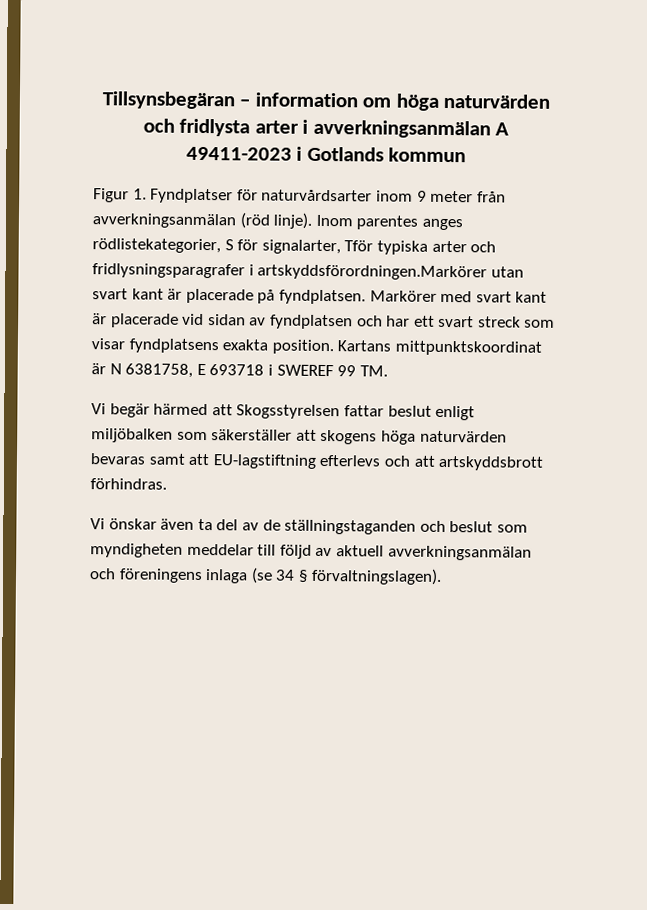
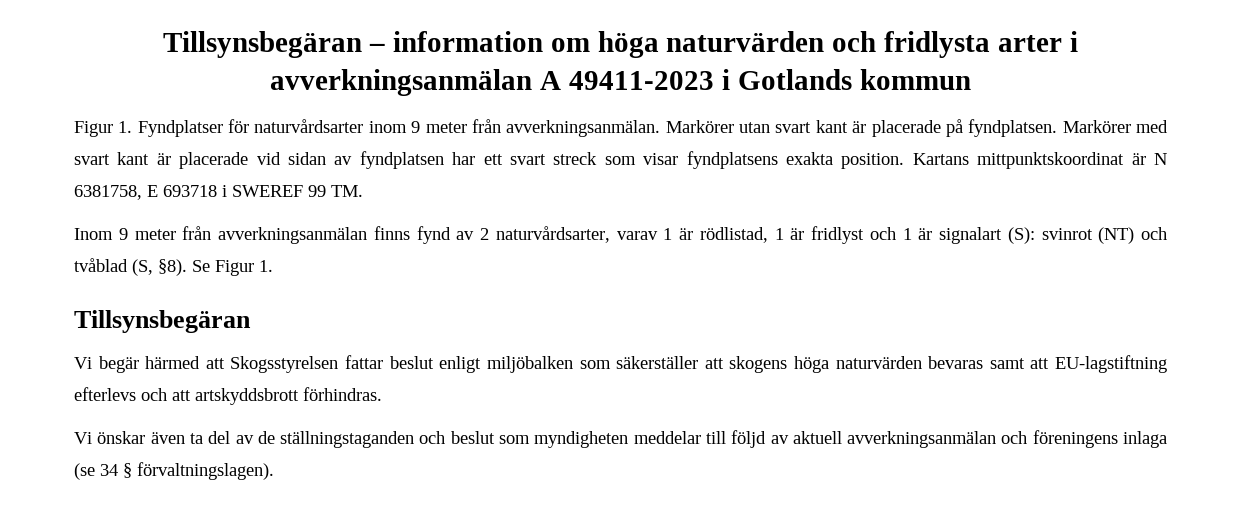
- Figur 1. Fyndplatser för naturvårdsarter inom 9 meter från avverkningsanmälan (röd linje). Inom parentes anges rödlistekategorier, S för signalarter, Tför typiska arter och fridlysningsparagrafer i artskyddsförordningen.Markörer utan svart kant är placerade på fyndplatsen.
+ Figur 1. Fyndplatser för naturvårdsarter inom 9 meter från avverkningsanmälan. Markörer utan svart kant är placerade på fyndplatsen.
- Markörer med svart kant är placerade vid sidan av fyndplatsen och har ett svart streck som visar fyndplatsens exakta position.
+ Markörer med svart kant är placerade vid sidan av fyndplatsen har ett svart streck som visar fyndplatsens exakta position.
+ Inom 9 meter från avverkningsanmälan finns fynd av 2 naturvårdsarter, varav 1 är rödlistad, 1 är fridlyst och 1 är signalart (S): svinrot (NT) och tvåblad (S, §8). Se Figur 1.
+ Tillsynsbegäran

